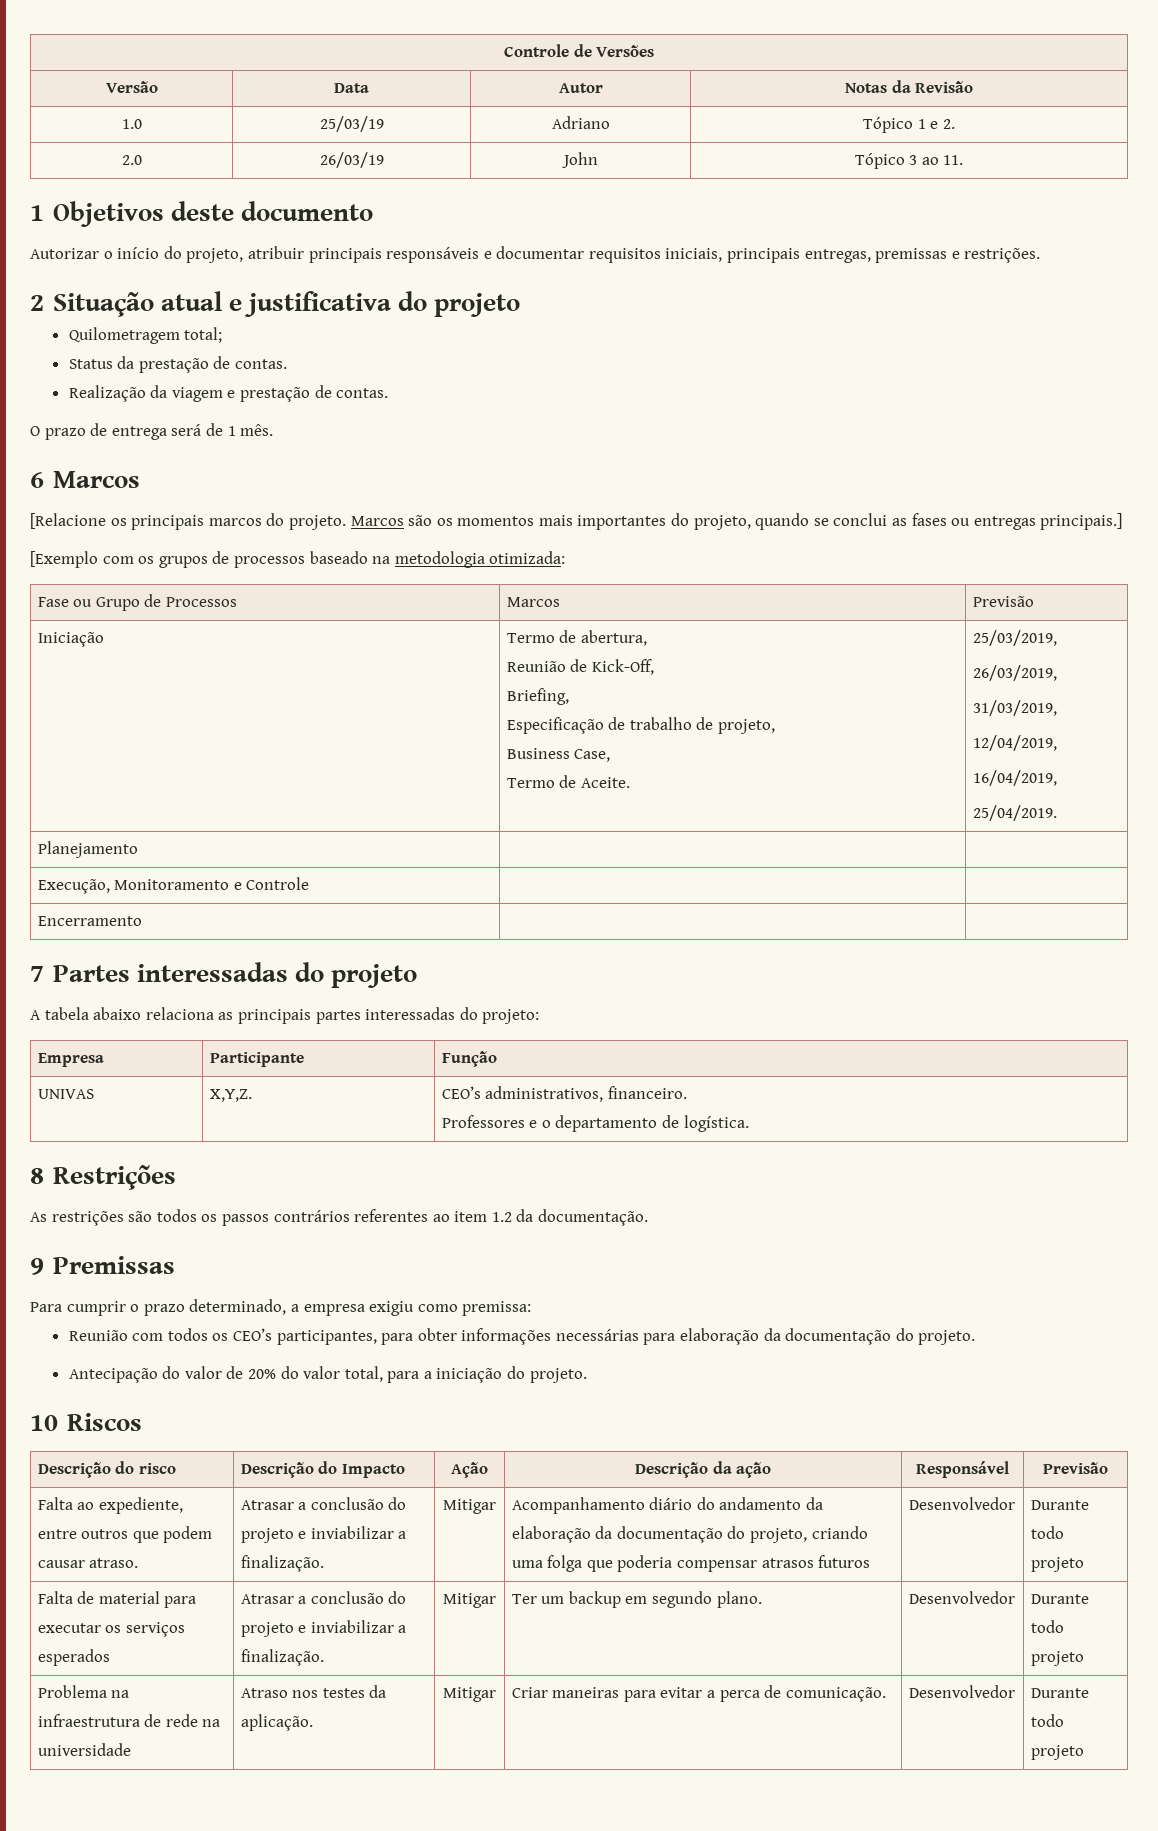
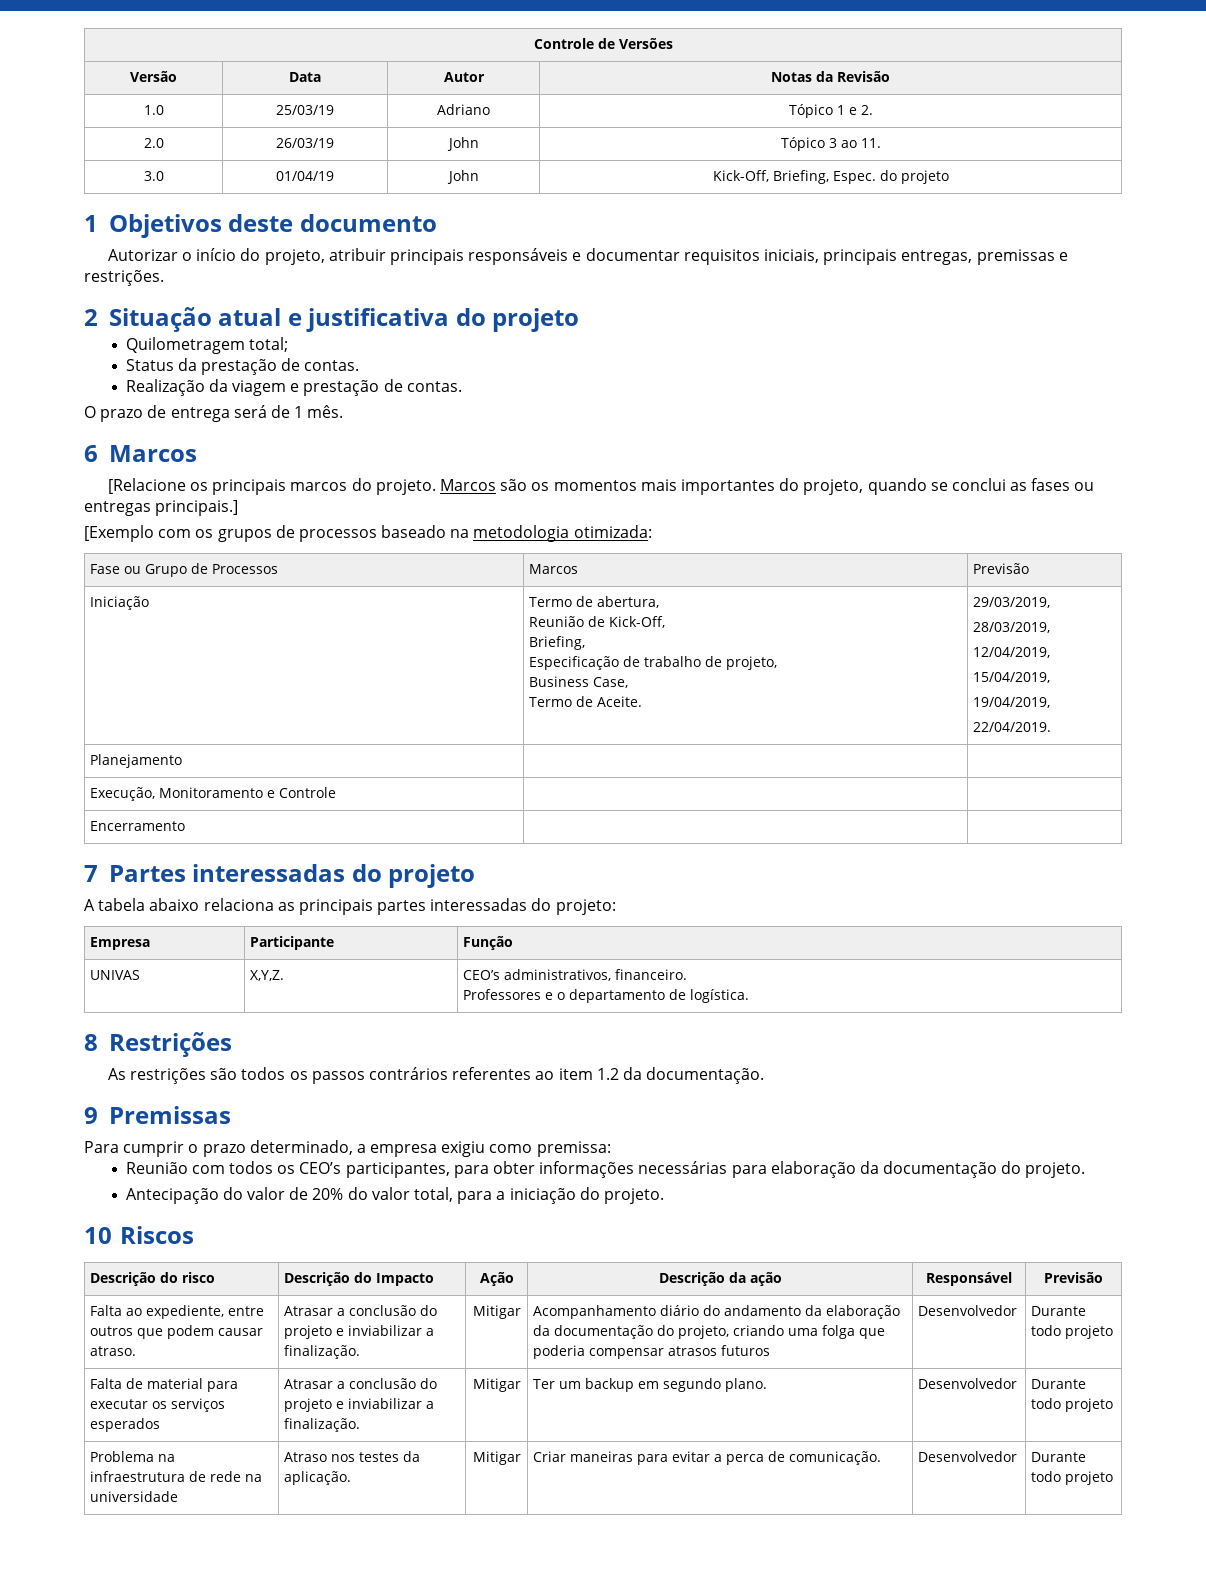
+ 3.0 | 01/04/19 | John | Kick-Off, Briefing, Espec. do projeto
  Iniciação | Termo de abertura,
  Reunião de Kick-Off,
  Briefing,
  Especificação de trabalho de projeto,
  Business Case,
- Termo de Aceite. | 25/03/2019,
- 26/03/2019,
- 31/03/2019,
+ Termo de Aceite. | 29/03/2019,
+ 28/03/2019,
  12/04/2019,
- 16/04/2019,
- 25/04/2019.
+ 15/04/2019,
+ 19/04/2019,
+ 22/04/2019.

